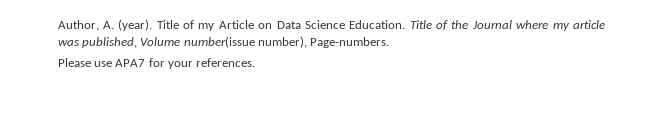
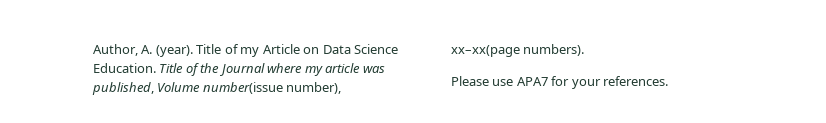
- Title of the Journal where my article was published, Volume number(issue number), Page-numbers.
+ Title of the Journal where my article was published, Volume number(issue number), xx–xx(page numbers).

